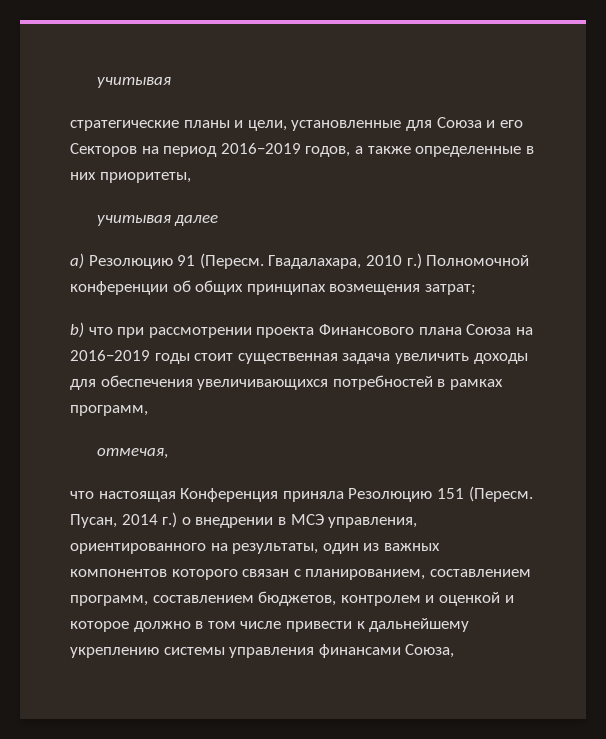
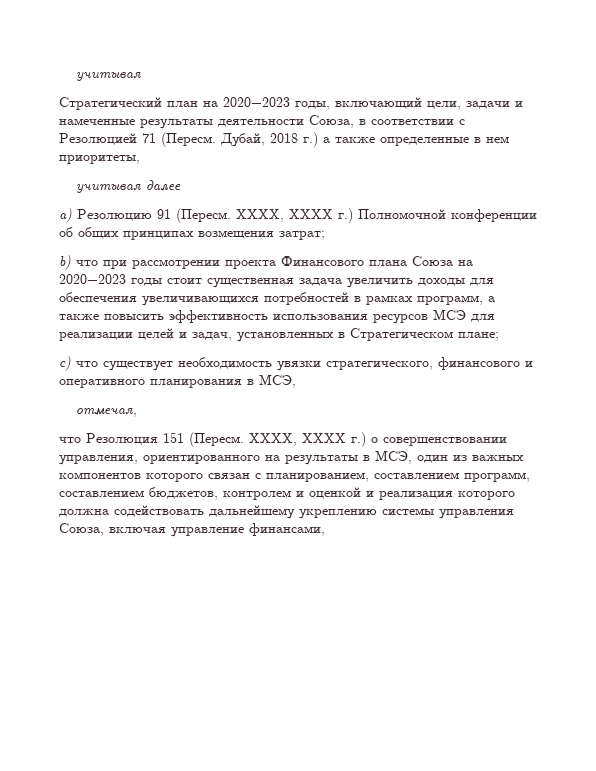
- стратегические планы и цели, установленные для Союза и его Секторов на период 2016−2019 годов, а также определенные в них приоритеты,
+ Стратегический план на 2020−2023 годы, включающий цели, задачи и намеченные результаты деятельности Союза, в соответствии с Резолюцией 71 (Пересм. Дубай, 2018 г.) а также определенные в нем приоритеты,
- Гвадалахара, 2010 г.) Полномочной конференции об общих принципах возмещения затрат;
+ ХХХХ, ХХХХ г.) Полномочной конференции об общих принципах возмещения затрат;
- b) что при рассмотрении проекта Финансового плана Союза на 2016−2019 годы стоит существенная задача увеличить доходы для обеспечения увеличивающихся потребностей в рамках программ,
+ b) что при рассмотрении проекта Финансового плана Союза на 2020−2023 годы стоит существенная задача увеличить доходы для обеспечения увеличивающихся потребностей в рамках программ, а также повысить эффективность использования ресурсов МСЭ для реализации целей и задач, установленных в Стратегическом плане;
+ с) что существует необходимость увязки стратегического, финансового и оперативного планирования в МСЭ,
  отмечая,
- что настоящая Конференция приняла Резолюцию 151 (Пересм. Пусан, 2014 г.) о внедрении в МСЭ управления, ориентированного на результаты, один из важных компонентов которого связан с планированием, составлением программ, составлением бюджетов, контролем и оценкой и которое должно в том числе привести к дальнейшему укреплению системы управления финансами Союза,
+ что Резолюция 151 (Пересм. ХХХХ, ХХХХ г.) о совершенствовании управления, ориентированного на результаты в МСЭ, один из важных компонентов которого связан с планированием, составлением программ, составлением бюджетов, контролем и оценкой и реализация которого должна содействовать дальнейшему укреплению системы управления Союза, включая управление финансами,

